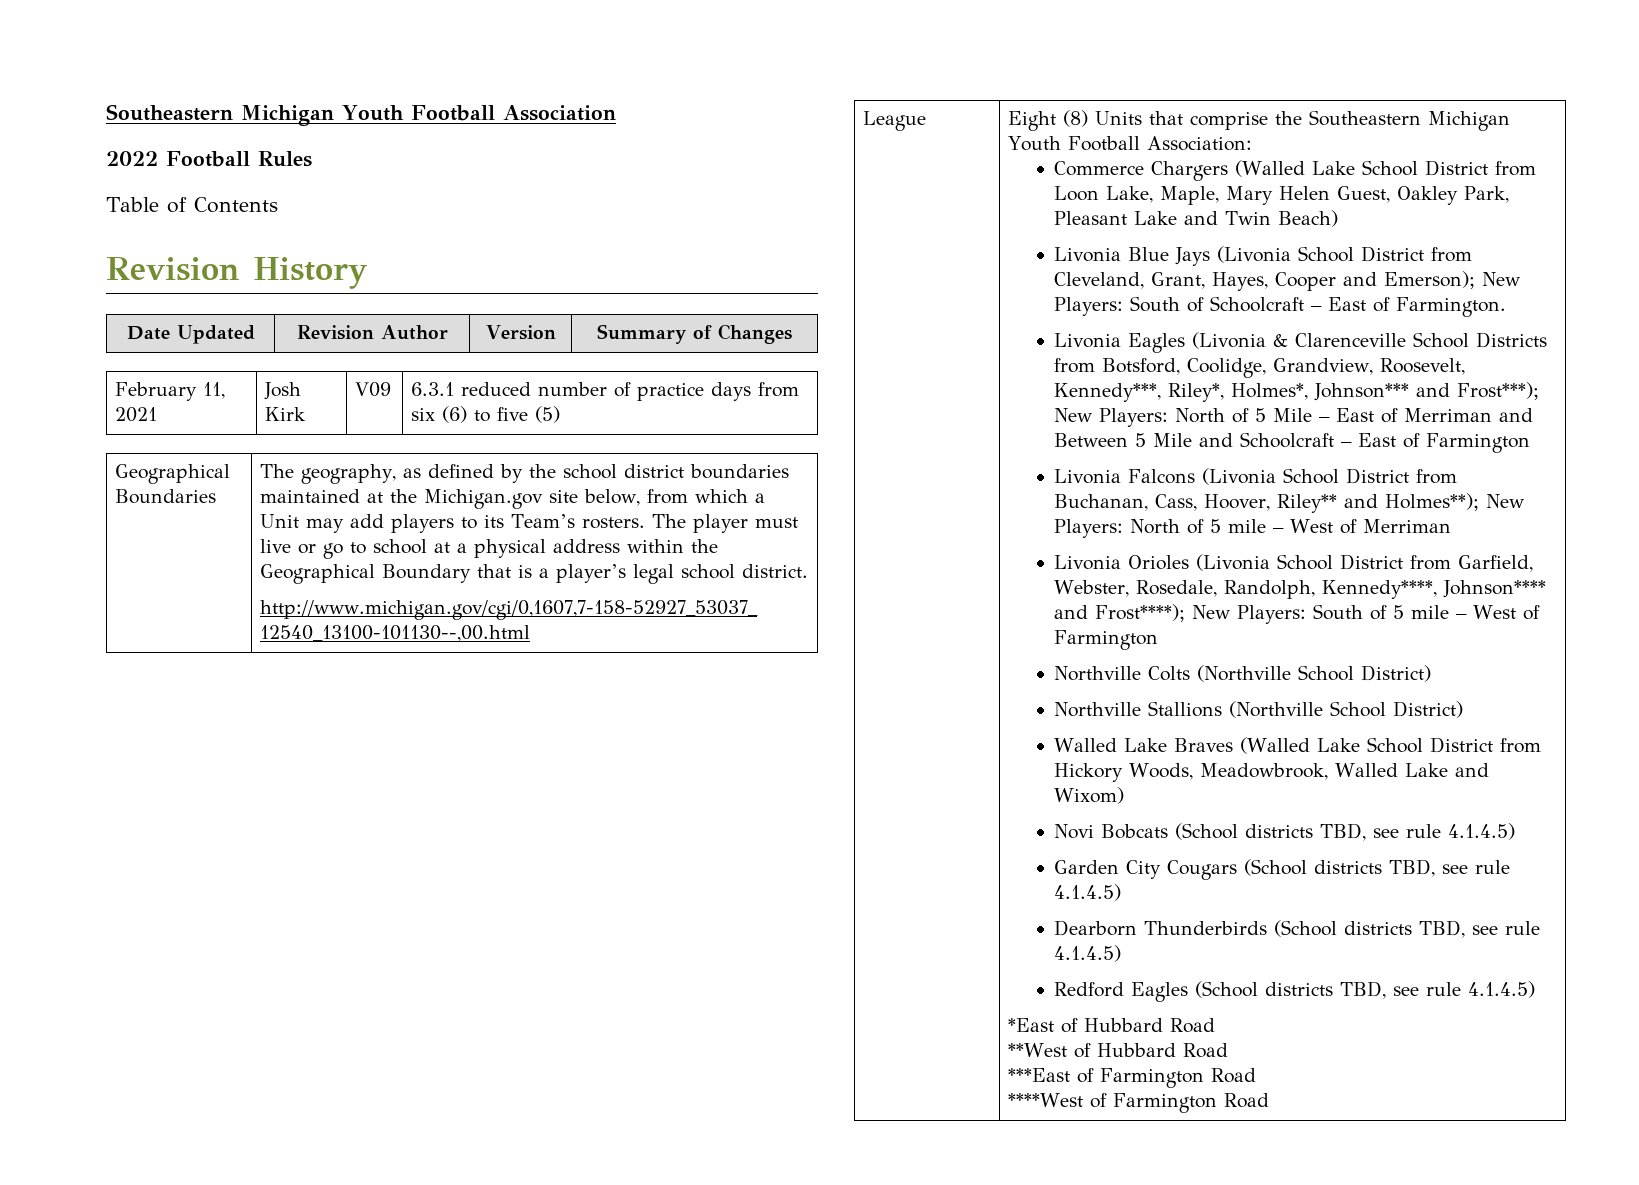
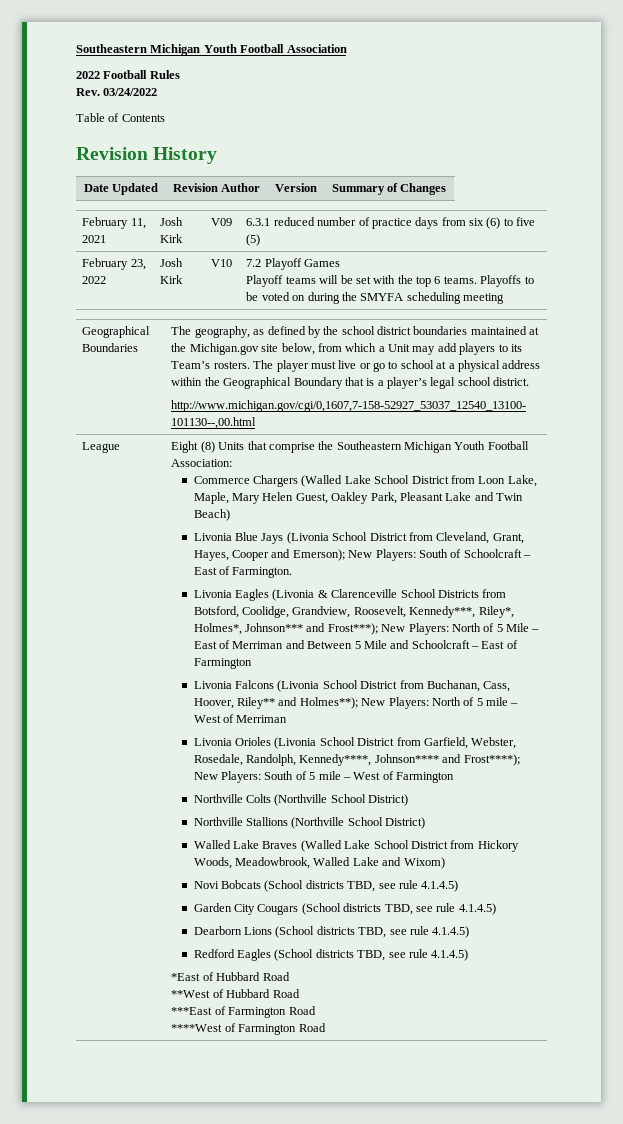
+ Rev. 03/24/2022
+ February 23, 2022 | Josh Kirk | V10 | 7.2 Playoff Games
+ Playoff teams will be set with the top 6 teams. Playoffs to be voted on during the SMYFA scheduling meeting
- Dearborn Thunderbirds (School districts TBD, see rule 4.1.4.5)
+ Dearborn Lions (School districts TBD, see rule 4.1.4.5)

